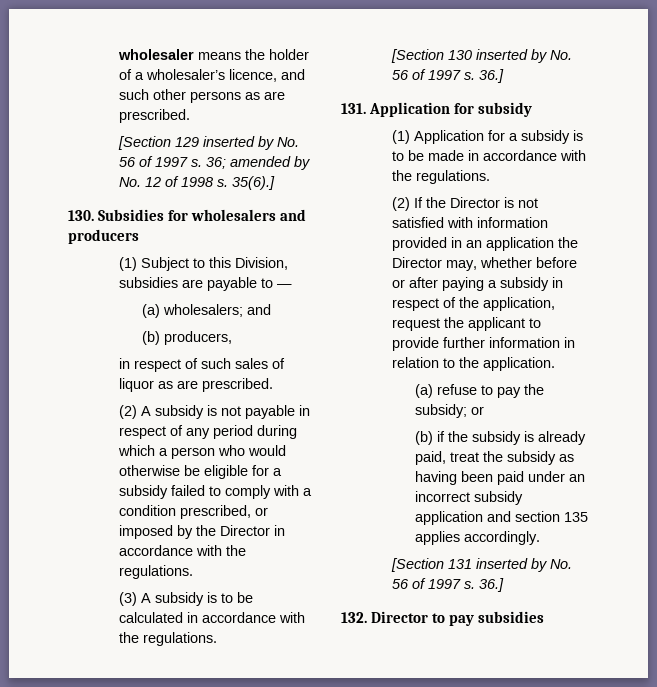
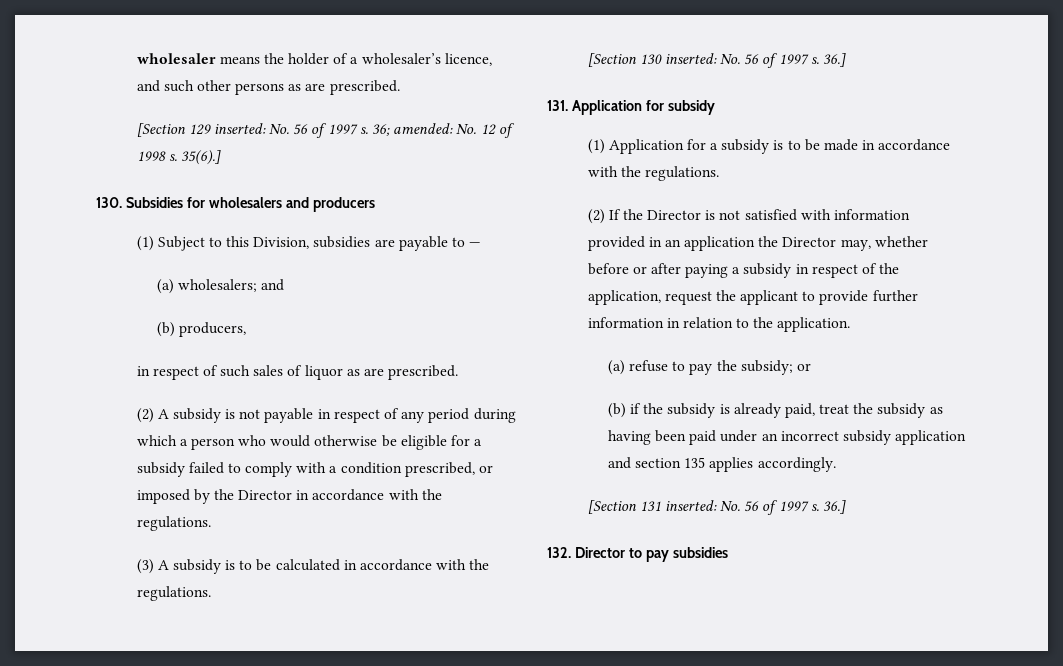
- [Section 129 inserted by No. 56 of 1997 s.
+ [Section 129 inserted: No. 56 of 1997 s.
- 36; amended by No. 12 of 1998 s.
+ 36; amended: No. 12 of 1998 s.
- [Section 130 inserted by No. 56 of 1997 s.
+ [Section 130 inserted: No. 56 of 1997 s.
- [Section 131 inserted by No. 56 of 1997 s.
+ [Section 131 inserted: No. 56 of 1997 s.

